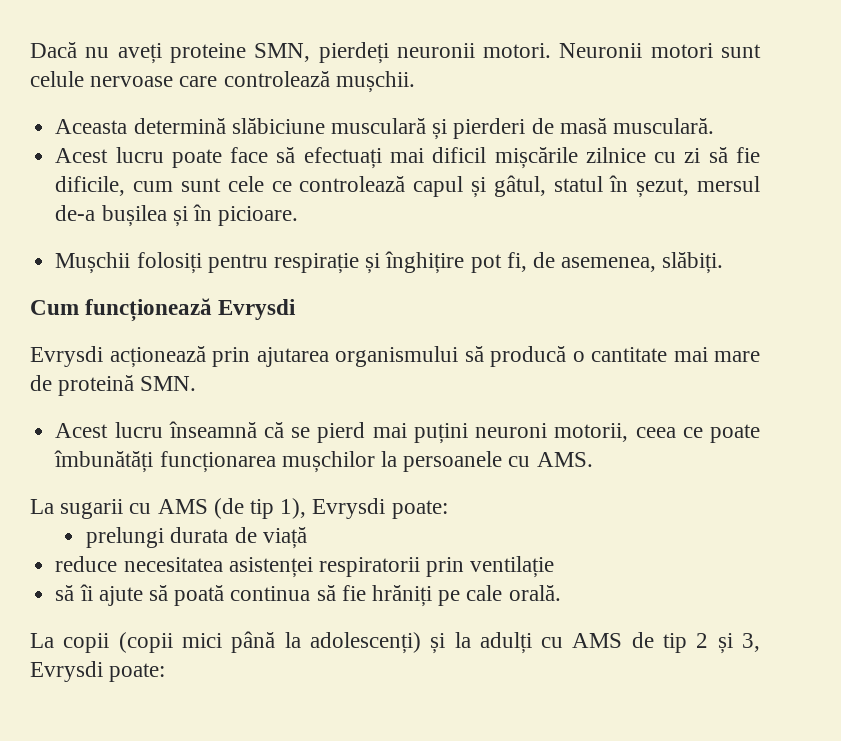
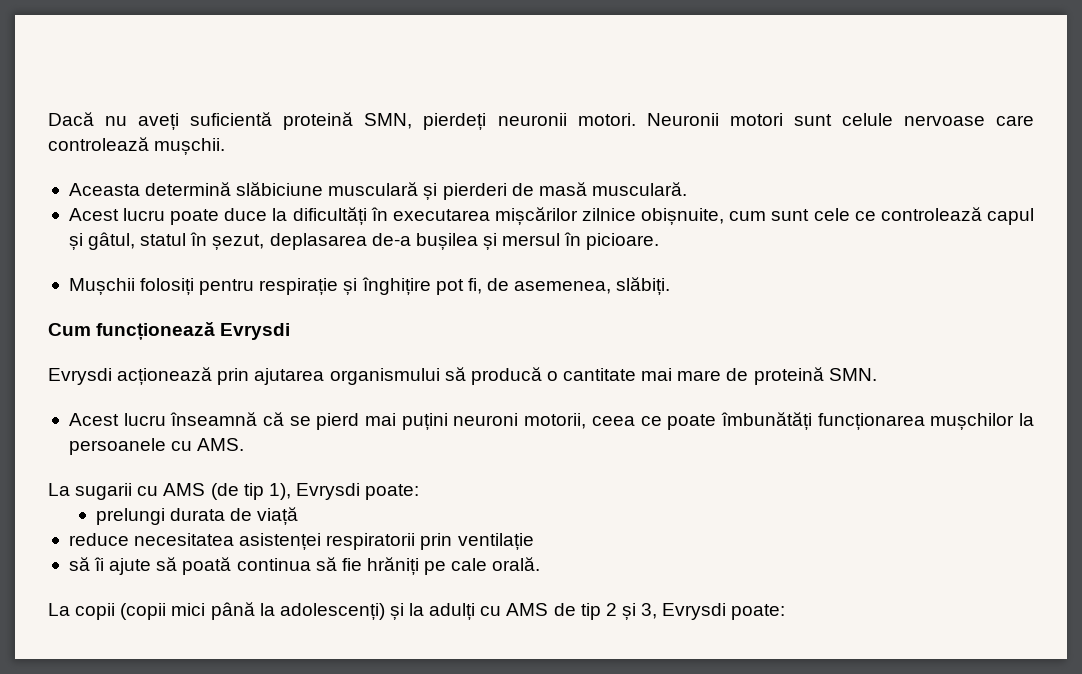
- Dacă nu aveți proteine SMN, pierdeți neuronii motori.
+ Dacă nu aveți suficientă proteină SMN, pierdeți neuronii motori.
- Acest lucru poate face să efectuați mai dificil mișcările zilnice cu zi să fie dificile, cum sunt cele ce controlează capul și gâtul, statul în șezut, mersul de-a bușilea și în picioare.
+ Acest lucru poate duce la dificultăți în executarea mișcărilor zilnice obișnuite, cum sunt cele ce controlează capul și gâtul, statul în șezut, deplasarea de-a bușilea și mersul în picioare.

